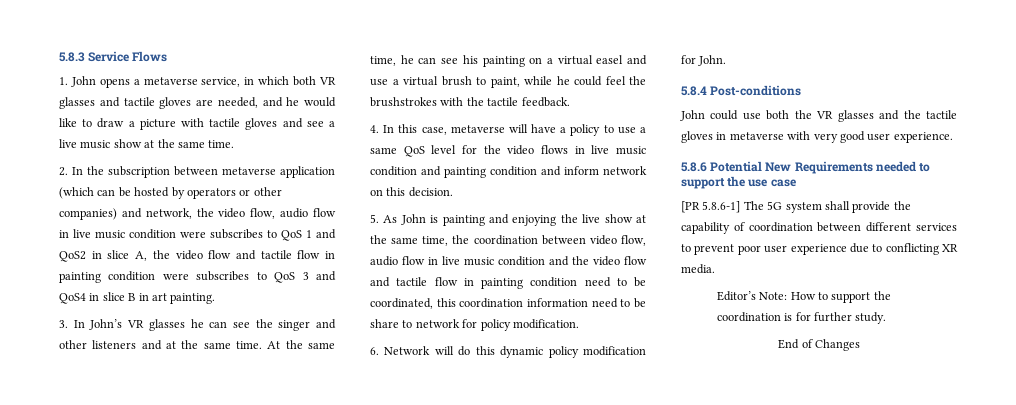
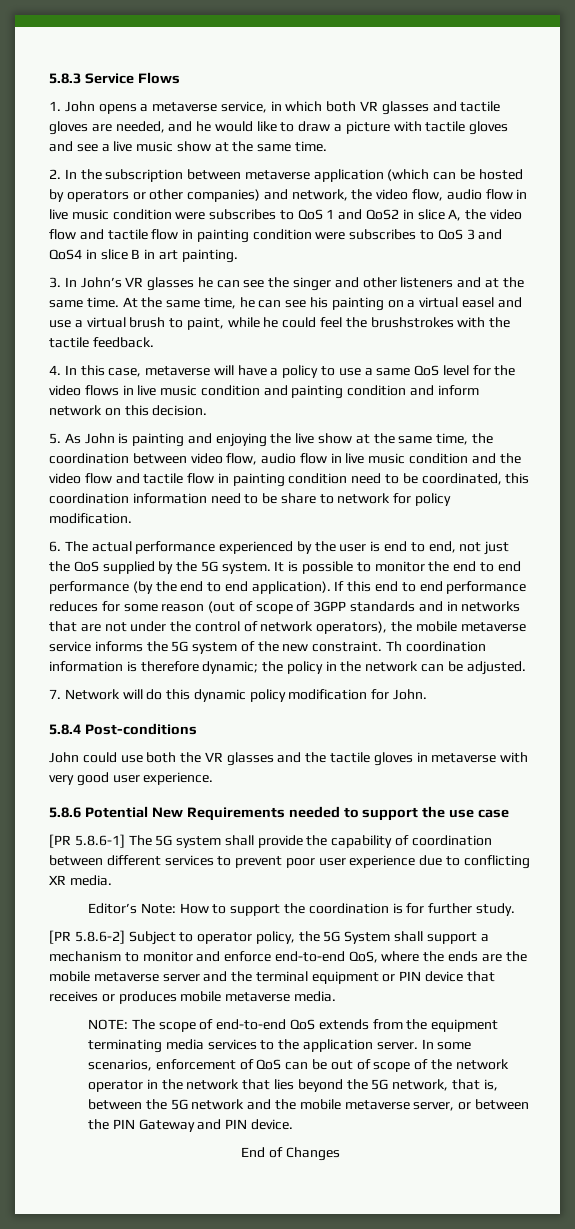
- 6. Network will do this dynamic policy modification for John.
+ 6. The actual performance experienced by the user is end to end, not just the QoS supplied by the 5G system. It is possible to monitor the end to end performance (by the end to end application). If this end to end performance reduces for some reason (out of scope of 3GPP standards and in networks that are not under the control of network operators), the mobile metaverse service informs the 5G system of the new constraint. Th coordination information is therefore dynamic; the policy in the network can be adjusted.
+ 7. Network will do this dynamic policy modification for John.
+ [PR 5.8.6-2] Subject to operator policy, the 5G System shall support a mechanism to monitor and enforce end-to-end QoS, where the ends are the mobile metaverse server and the terminal equipment or PIN device that receives or produces mobile metaverse media.
+ NOTE: The scope of end-to-end QoS extends from the equipment terminating media services to the application server. In some scenarios, enforcement of QoS can be out of scope of the network operator in the network that lies beyond the 5G network, that is, between the 5G network and the mobile metaverse server, or between the PIN Gateway and PIN device.

